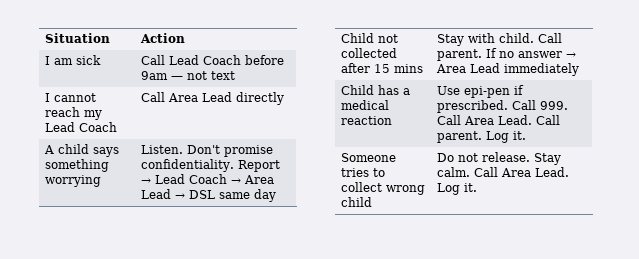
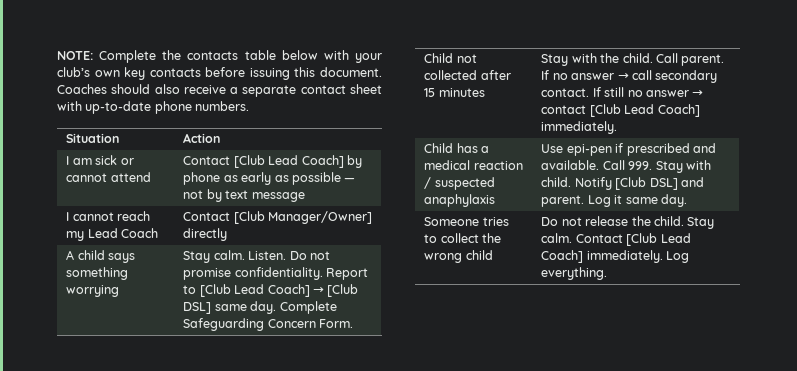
+ NOTE: Complete the contacts table below with your club’s own key contacts before issuing this document. Coaches should also receive a separate contact sheet with up-to-date phone numbers.
- I am sick | Call Lead Coach before 9am — not text
+ I am sick or cannot attend | Contact [Club Lead Coach] by phone as early as possible — not by text message
- I cannot reach my Lead Coach | Call Area Lead directly
+ I cannot reach my Lead Coach | Contact [Club Manager/Owner] directly
- A child says something worrying | Listen. Don't promise confidentiality. Report → Lead Coach → Area Lead → DSL same day
+ A child says something worrying | Stay calm. Listen. Do not promise confidentiality. Report to [Club Lead Coach] → [Club DSL] same day. Complete Safeguarding Concern Form.
- Child not collected after 15 mins | Stay with child. Call parent. If no answer → Area Lead immediately
+ Child not collected after 15 minutes | Stay with the child. Call parent. If no answer → call secondary contact. If still no answer → contact [Club Lead Coach] immediately.
- Child has a medical reaction | Use epi-pen if prescribed. Call 999. Call Area Lead. Call parent. Log it.
+ Child has a medical reaction / suspected anaphylaxis | Use epi-pen if prescribed and available. Call 999. Stay with child. Notify [Club DSL] and parent. Log it same day.
- Someone tries to collect wrong child | Do not release. Stay calm. Call Area Lead. Log it.
+ Someone tries to collect the wrong child | Do not release the child. Stay calm. Contact [Club Lead Coach] immediately. Log everything.

